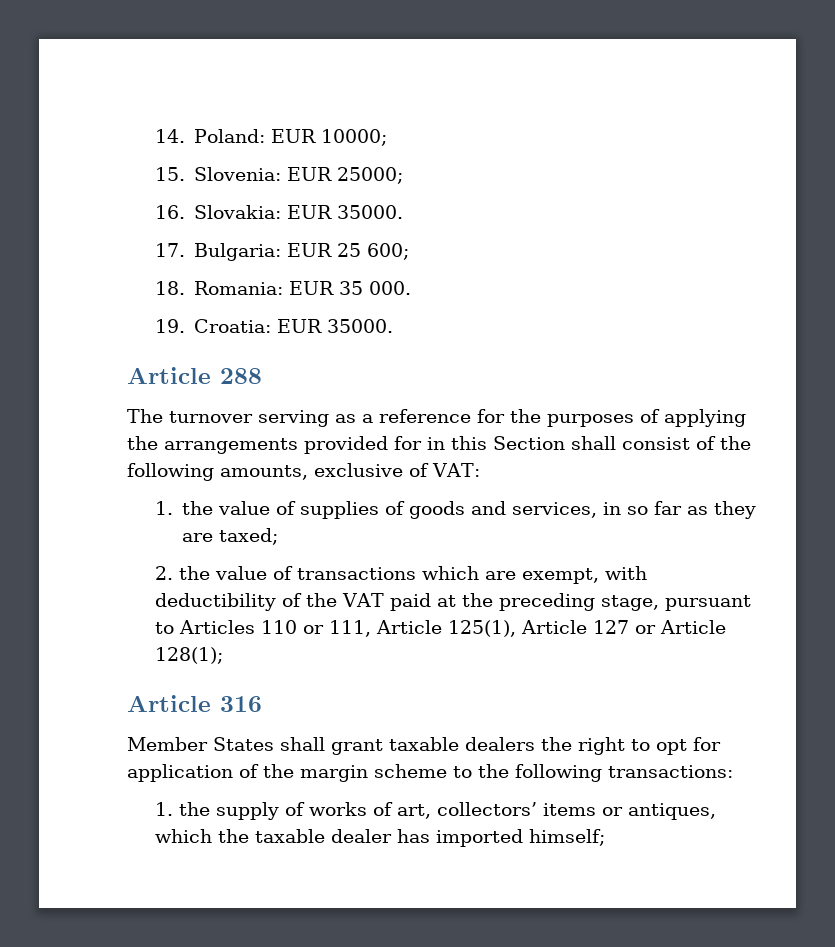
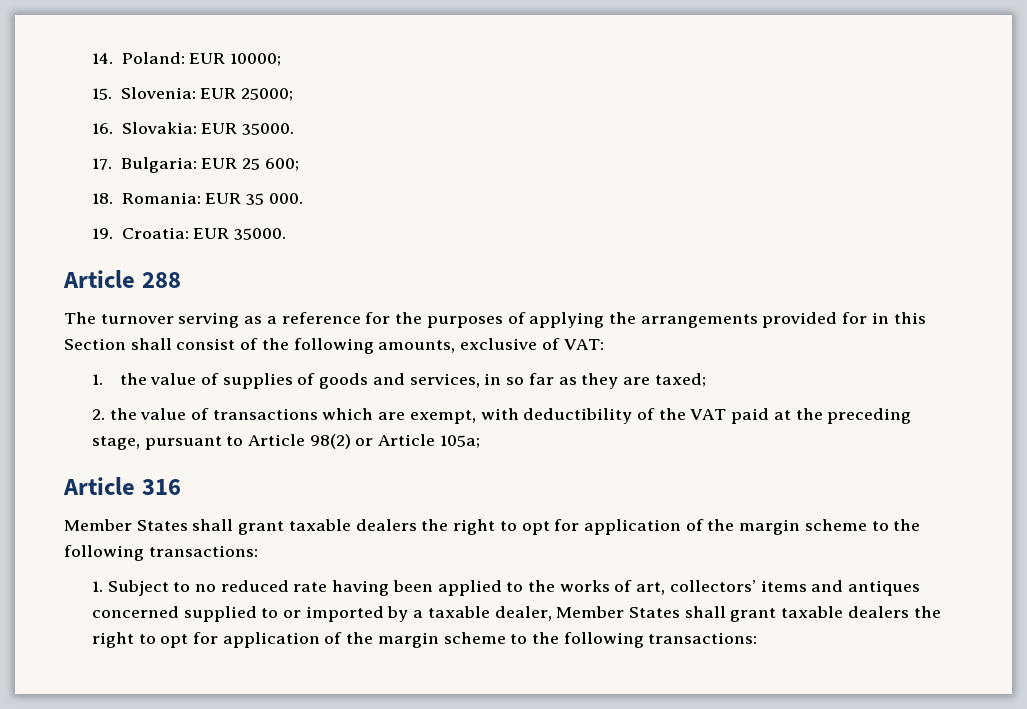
- 2. the value of transactions which are exempt, with deductibility of the VAT paid at the preceding stage, pursuant to Articles 110 or 111, Article 125(1), Article 127 or Article 128(1);
+ 2. the value of transactions which are exempt, with deductibility of the VAT paid at the preceding stage, pursuant to Article 98(2) or Article 105a;
- 1. the supply of works of art, collectors’ items or antiques, which the taxable dealer has imported himself;
+ 1. Subject to no reduced rate having been applied to the works of art, collectors’ items and antiques concerned supplied to or imported by a taxable dealer, Member States shall grant taxable dealers the right to opt for application of the margin scheme to the following transactions:

